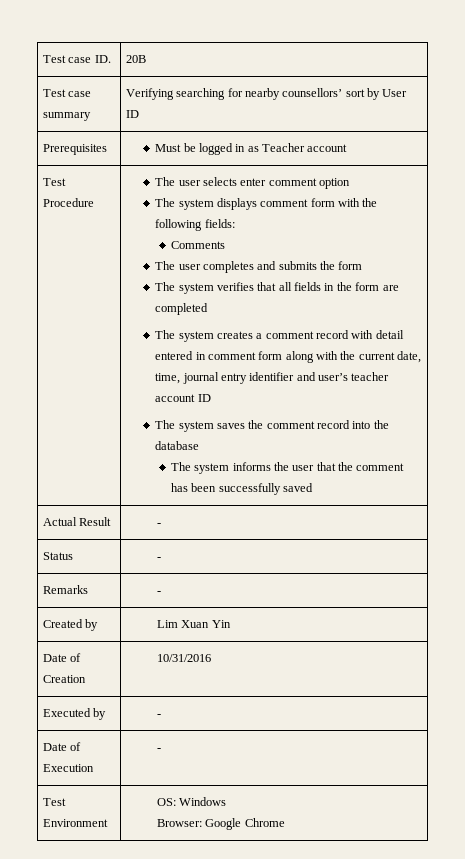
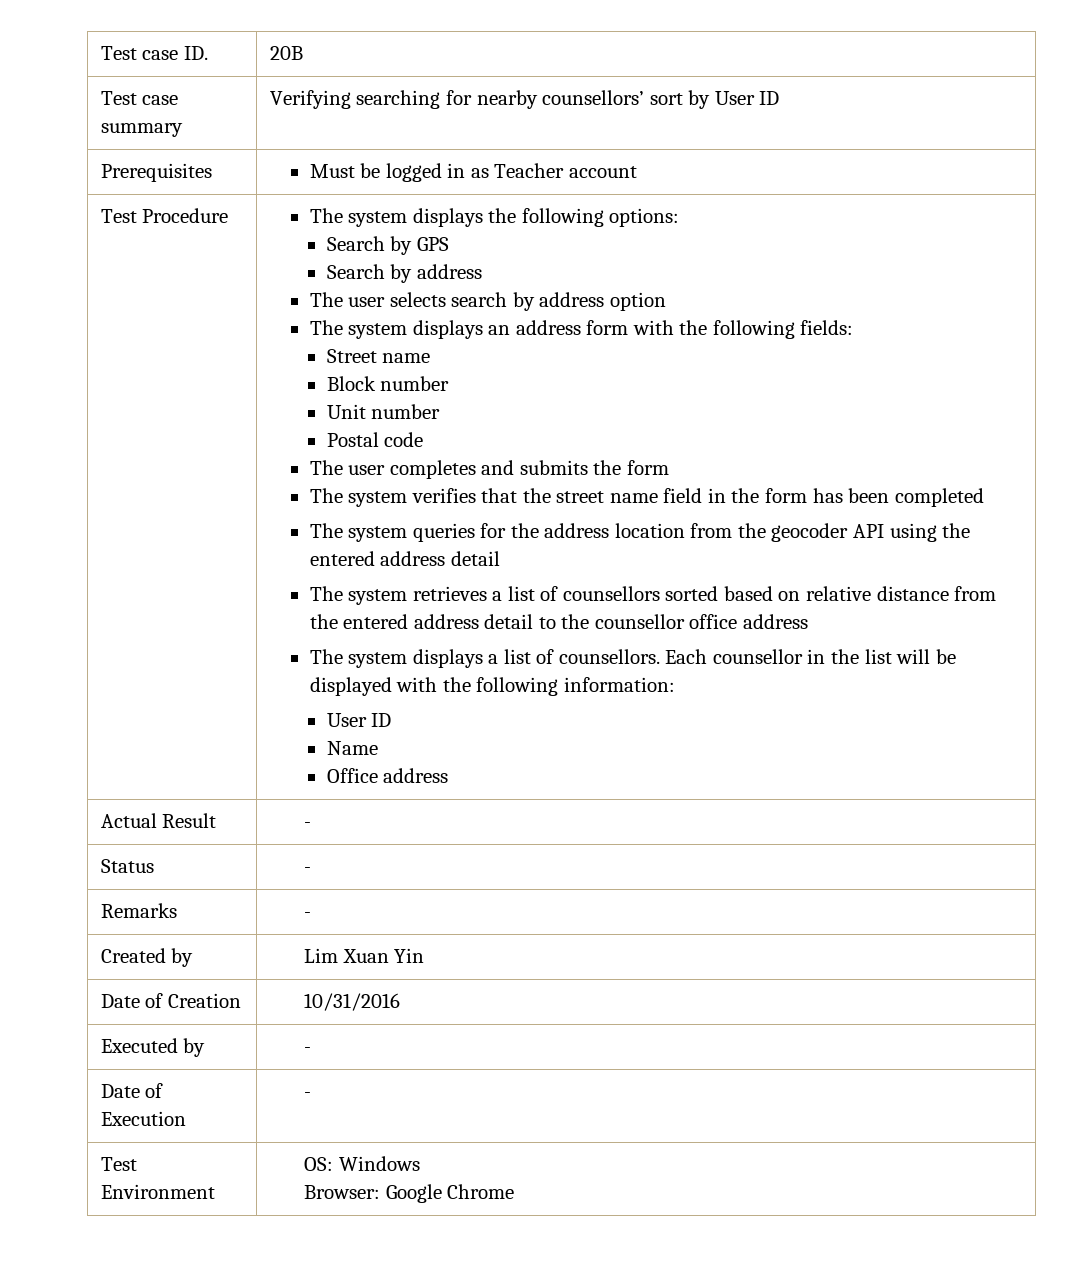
- The user selects enter comment option
+ The system displays the following options:
+ Search by GPS
+ Search by address
+ The user selects search by address option
- The system displays comment form with the following fields:
+ The system displays an address form with the following fields:
- Comments
+ Street name
+ Block number
+ Unit number
+ Postal code
- The system verifies that all fields in the form are completed
+ The system verifies that the street name field in the form has been completed
- The system creates a comment record with detail entered in comment form along with the current date, time, journal entry identifier and user’s teacher account ID
- The system saves the comment record into the database
- The system informs the user that the comment has been successfully saved
+ The system queries for the address location from the geocoder API using the entered address detail
+ The system retrieves a list of counsellors sorted based on relative distance from the entered address detail to the counsellor office address
+ The system displays a list of counsellors. Each counsellor in the list will be displayed with the following information:
+ User ID
+ Name
+ Office address

